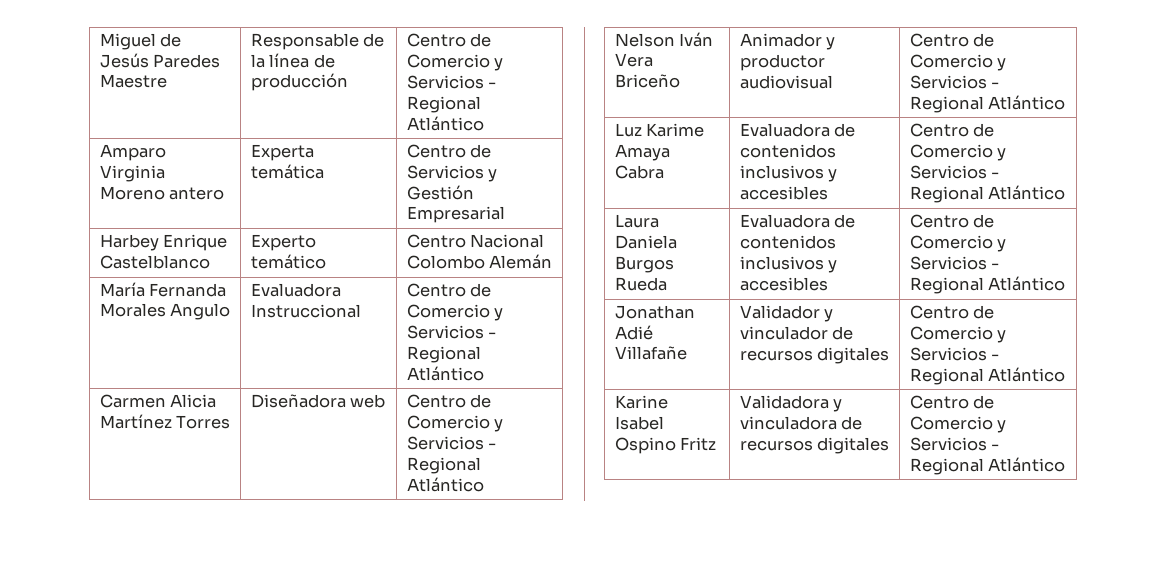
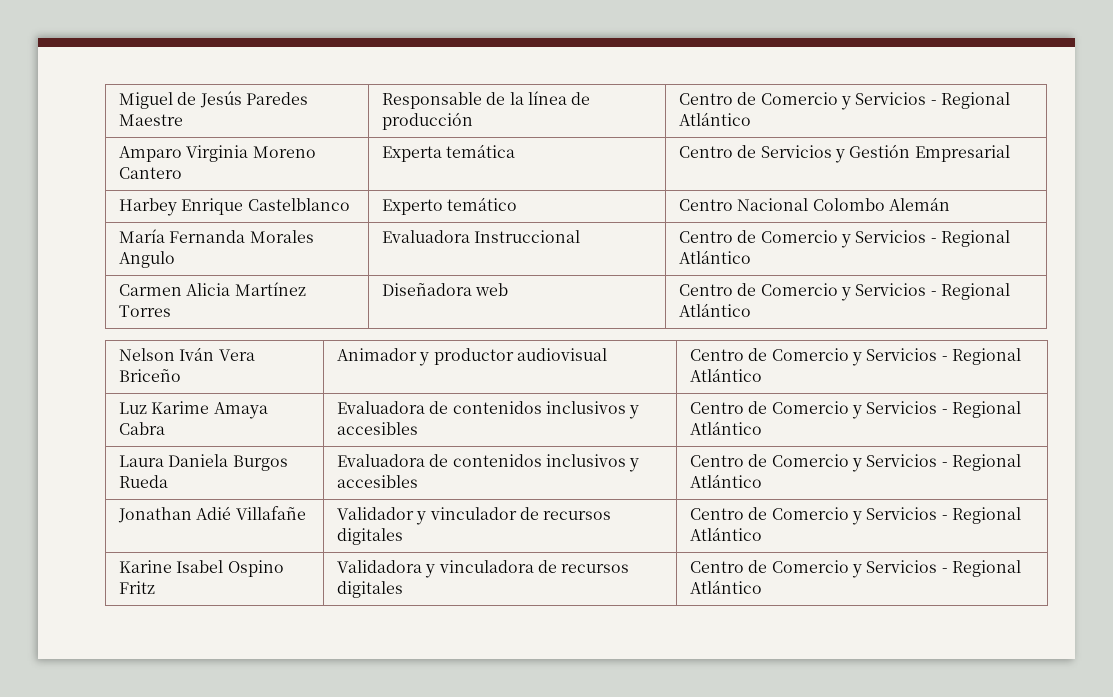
- Amparo Virginia Moreno antero | Experta temática | Centro de Servicios y Gestión Empresarial
+ Amparo Virginia Moreno Cantero | Experta temática | Centro de Servicios y Gestión Empresarial

